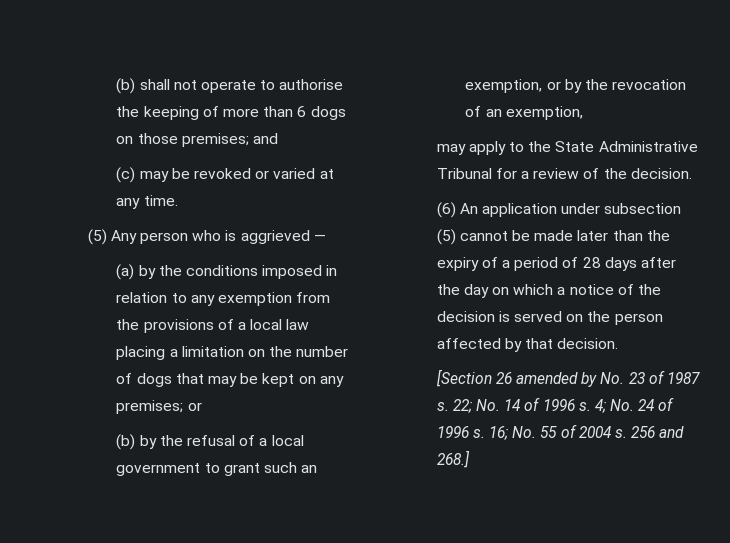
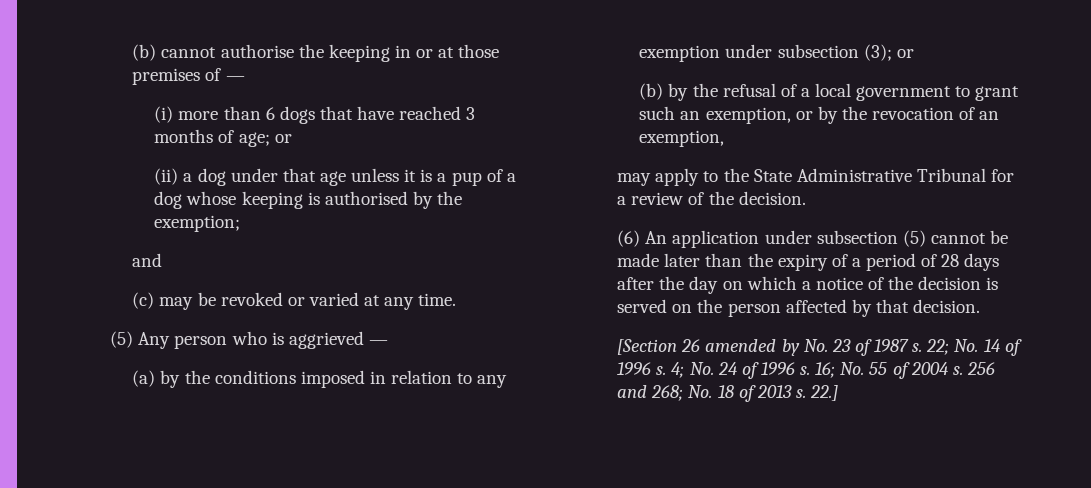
- (b) shall not operate to authorise the keeping of more than 6 dogs on those premises; and
+ (b) cannot authorise the keeping in or at those premises of —
+ (i) more than 6 dogs that have reached 3 months of age; or
+ (ii) a dog under that age unless it is a pup of a dog whose keeping is authorised by the exemption;
+ and
- (a) by the conditions imposed in relation to any exemption from the provisions of a local law placing a limitation on the number of dogs that may be kept on any premises; or
+ (a) by the conditions imposed in relation to any exemption under subsection (3); or
- 256 and 268.]
+ 256 and 268; No. 18 of 2013 s. 22.]

